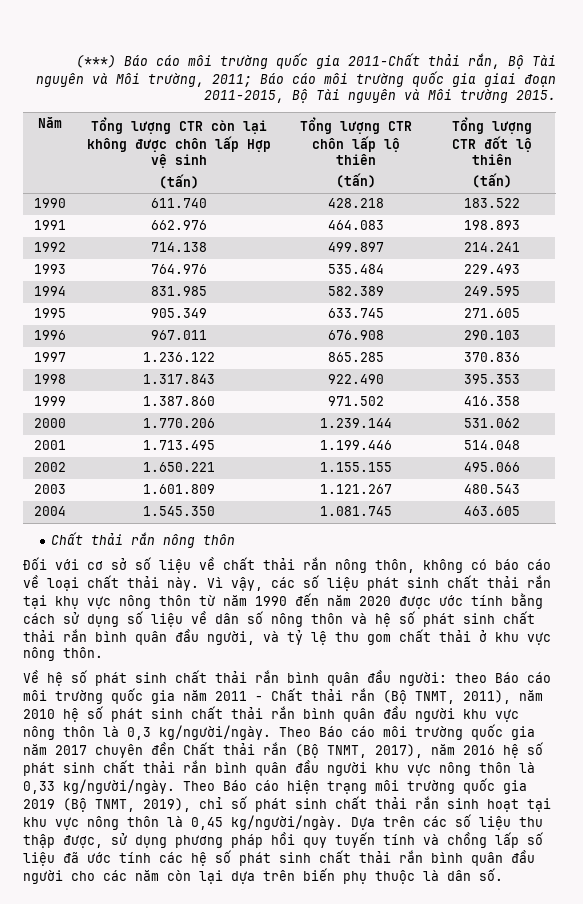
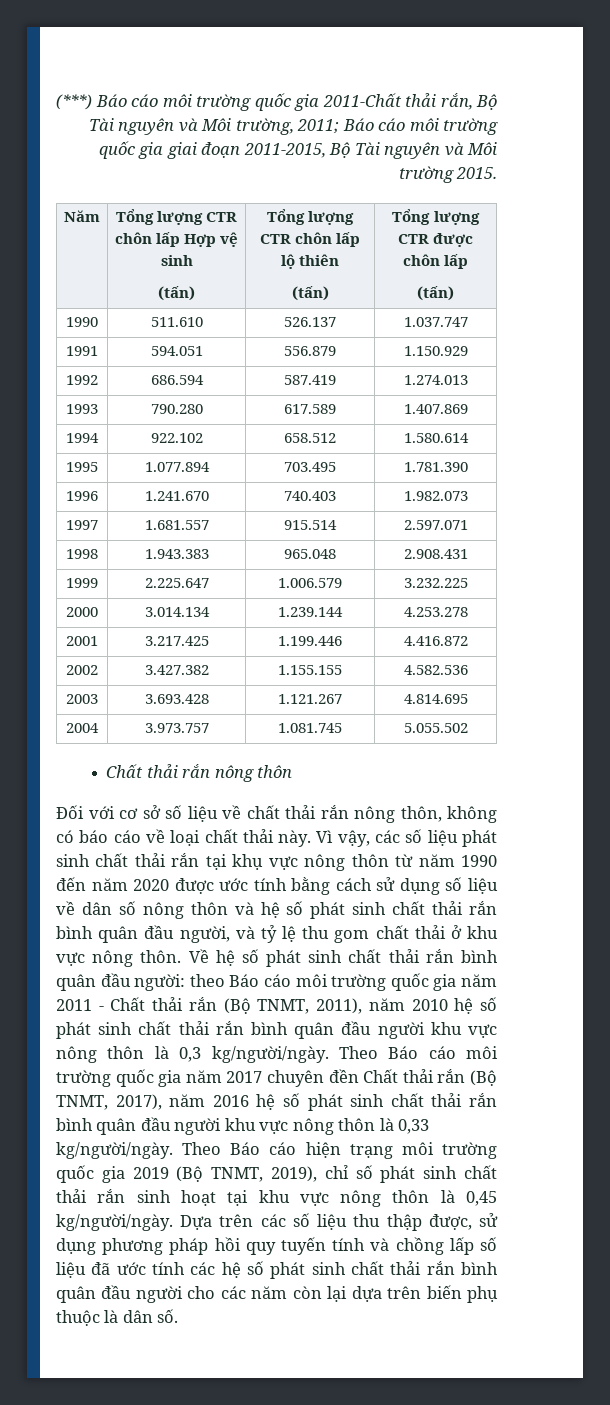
- Năm | Tổng lượng CTR còn lại không được chôn lấp Hợp vệ sinh
+ Năm | Tổng lượng CTR chôn lấp Hợp vệ sinh
  (tấn) | Tổng lượng CTR chôn lấp lộ thiên
- (tấn) | Tổng lượng CTR đốt lộ thiên
+ (tấn) | Tổng lượng CTR được chôn lấp
- 1990 | 611.740 | 428.218 | 183.522
- 1991 | 662.976 | 464.083 | 198.893
- 1992 | 714.138 | 499.897 | 214.241
- 1993 | 764.976 | 535.484 | 229.493
- 1994 | 831.985 | 582.389 | 249.595
- 1995 | 905.349 | 633.745 | 271.605
- 1996 | 967.011 | 676.908 | 290.103
- 1997 | 1.236.122 | 865.285 | 370.836
- 1998 | 1.317.843 | 922.490 | 395.353
- 1999 | 1.387.860 | 971.502 | 416.358
+ 1990 | 511.610 | 526.137 | 1.037.747
+ 1991 | 594.051 | 556.879 | 1.150.929
+ 1992 | 686.594 | 587.419 | 1.274.013
+ 1993 | 790.280 | 617.589 | 1.407.869
+ 1994 | 922.102 | 658.512 | 1.580.614
+ 1995 | 1.077.894 | 703.495 | 1.781.390
+ 1996 | 1.241.670 | 740.403 | 1.982.073
+ 1997 | 1.681.557 | 915.514 | 2.597.071
+ 1998 | 1.943.383 | 965.048 | 2.908.431
+ 1999 | 2.225.647 | 1.006.579 | 3.232.225
- 2000 | 1.770.206 | 1.239.144 | 531.062
+ 2000 | 3.014.134 | 1.239.144 | 4.253.278
- 2001 | 1.713.495 | 1.199.446 | 514.048
+ 2001 | 3.217.425 | 1.199.446 | 4.416.872
- 2002 | 1.650.221 | 1.155.155 | 495.066
+ 2002 | 3.427.382 | 1.155.155 | 4.582.536
- 2003 | 1.601.809 | 1.121.267 | 480.543
+ 2003 | 3.693.428 | 1.121.267 | 4.814.695
- 2004 | 1.545.350 | 1.081.745 | 463.605
+ 2004 | 3.973.757 | 1.081.745 | 5.055.502
- Vì vậy, các số liệu phát sinh chất thải rắn tại khụ vực nông thôn từ năm 1990 đến năm 2020 được ước tính bằng cách sử dụng số liệu về dân số nông thôn và hệ số phát sinh chất thải rắn bình quân đầu người, và tỷ lệ thu gom chất thải ở khu vực nông thôn.
- Về hệ số phát sinh chất thải rắn bình quân đầu người:
+ Vì vậy, các số liệu phát sinh chất thải rắn tại khụ vực nông thôn từ năm 1990 đến năm 2020 được ước tính bằng cách sử dụng số liệu về dân số nông thôn và hệ số phát sinh chất thải rắn bình quân đầu người, và tỷ lệ thu gom chất thải ở khu vực nông thôn. Về hệ số phát sinh chất thải rắn bình quân đầu người:

